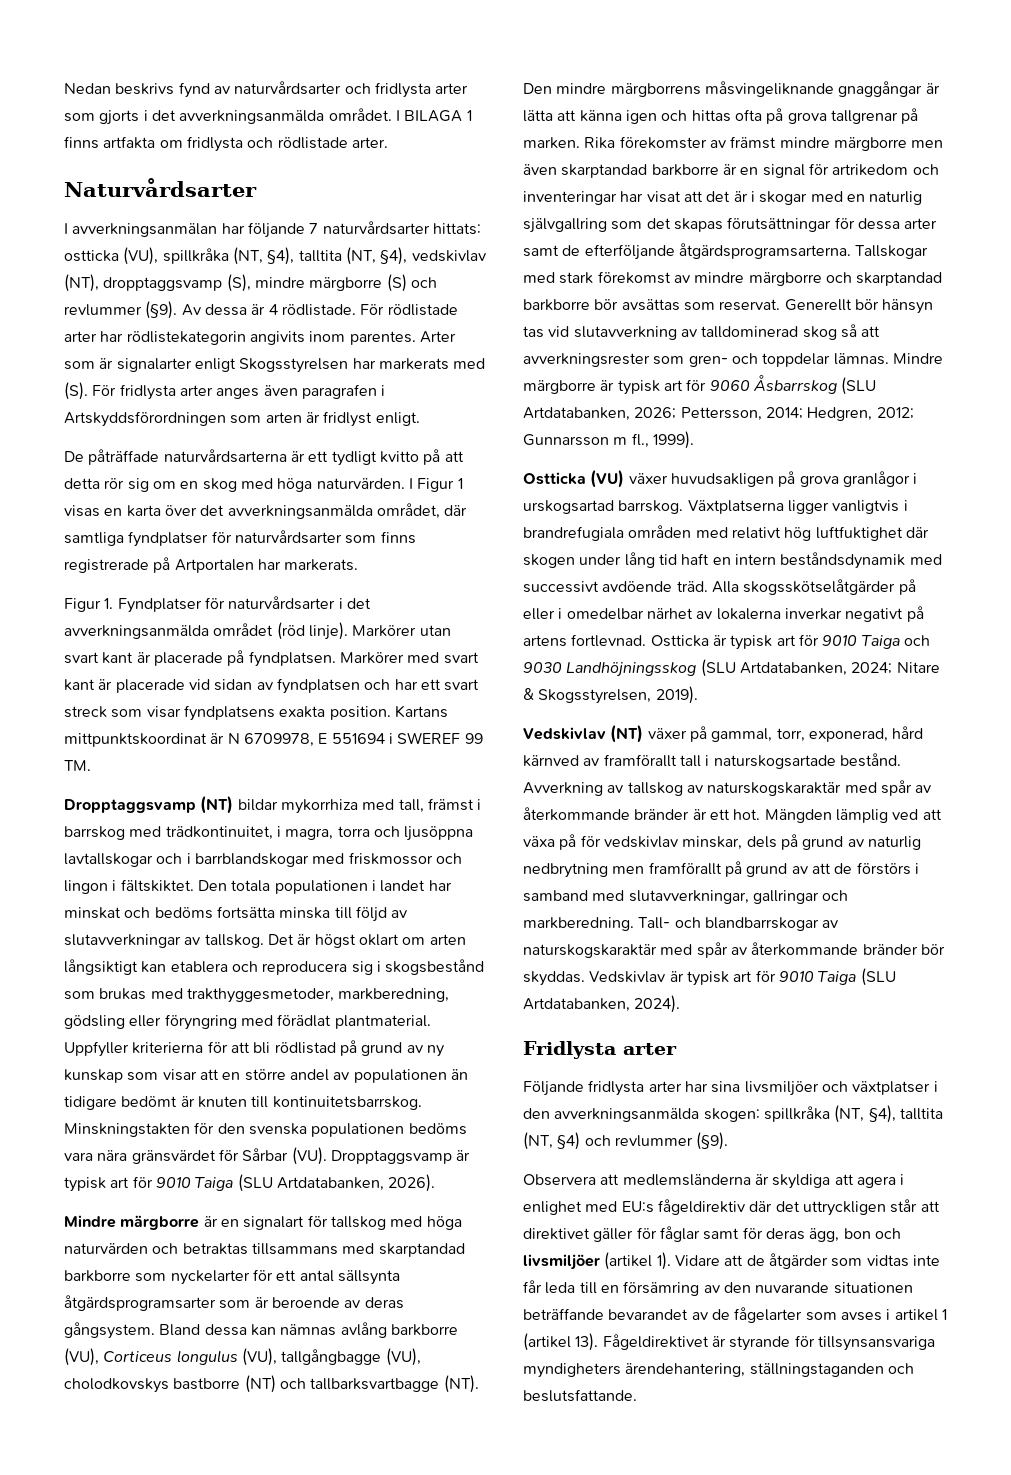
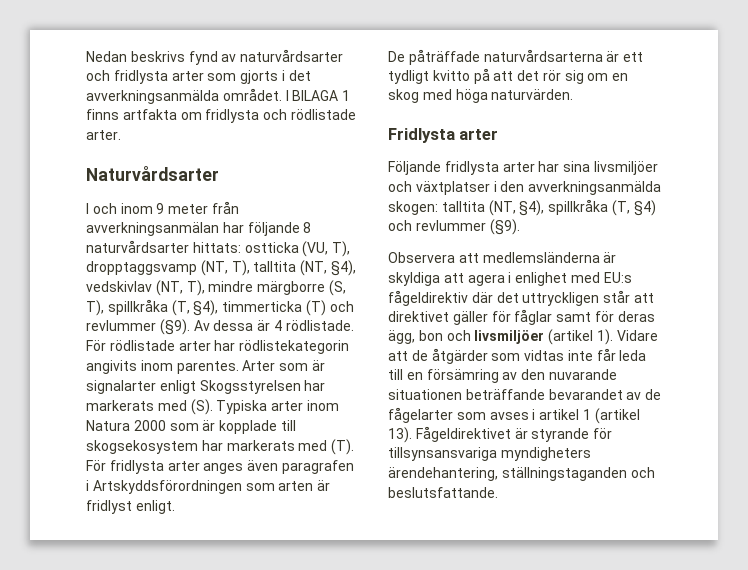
- I avverkningsanmälan har följande 7 naturvårdsarter hittats: ostticka (VU), spillkråka (NT, §4), talltita (NT, §4), vedskivlav (NT), dropptaggsvamp (S), mindre märgborre (S) och revlummer (§9).
+ I och inom 9 meter från avverkningsanmälan har följande 8 naturvårdsarter hittats: ostticka (VU, T), dropptaggsvamp (NT, T), talltita (NT, §4), vedskivlav (NT, T), mindre märgborre (S, T), spillkråka (T, §4), timmerticka (T) och revlummer (§9).
- Arter som är signalarter enligt Skogsstyrelsen har markerats med (S). För fridlysta arter anges även paragrafen i Artskyddsförordningen som arten är fridlyst enligt.
+ Arter som är signalarter enligt Skogsstyrelsen har markerats med (S). Typiska arter inom Natura 2000 som är kopplade till skogsekosystem har markerats med (T). För fridlysta arter anges även paragrafen i Artskyddsförordningen som arten är fridlyst enligt.
- De påträffade naturvårdsarterna är ett tydligt kvitto på att detta rör sig om en skog med höga naturvärden. I Figur 1 visas en karta över det avverkningsanmälda området, där samtliga fyndplatser för naturvårdsarter som finns registrerade på Artportalen har markerats.
- Figur 1. Fyndplatser för naturvårdsarter i det avverkningsanmälda området (röd linje). Markörer utan svart kant är placerade på fyndplatsen. Markörer med svart kant är placerade vid sidan av fyndplatsen och har ett svart streck som visar fyndplatsens exakta position. Kartans mittpunktskoordinat är N 6709978, E 551694 i SWEREF 99 TM.
- Dropptaggsvamp (NT) bildar mykorrhiza med tall, främst i barrskog med trädkontinuitet, i magra, torra och ljusöppna lavtallskogar och i barrblandskogar med friskmossor och lingon i fältskiktet. Den totala populationen i landet har minskat och bedöms fortsätta minska till följd av slutavverkningar av tallskog. Det är högst oklart om arten långsiktigt kan etablera och reproducera sig i skogsbestånd som brukas med trakthyggesmetoder, markberedning, gödsling eller föryngring med förädlat plantmaterial. Uppfyller kriterierna för att bli rödlistad på grund av ny kunskap som visar att en större andel av populationen än tidigare bedömt är knuten till kontinuitetsbarrskog. Minskningstakten för den svenska populationen bedöms vara nära gränsvärdet för Sårbar (VU). Dropptaggsvamp är typisk art för 9010 Taiga (SLU Artdatabanken, 2026).
- Mindre märgborre är en signalart för tallskog med höga naturvärden och betraktas tillsammans med skarptandad barkborre som nyckelarter för ett antal sällsynta åtgärdsprogramsarter som är beroende av deras gångsystem. Bland dessa kan nämnas avlång barkborre (VU), Corticeus longulus (VU), tallgångbagge (VU), cholodkovskys bastborre (NT) och tallbarksvartbagge (NT). Den mindre märgborrens måsvingeliknande gnaggångar är lätta att känna igen och hittas ofta på grova tallgrenar på marken. Rika förekomster av främst mindre märgborre men även skarptandad barkborre är en signal för artrikedom och inventeringar har visat att det är i skogar med en naturlig självgallring som det skapas förutsättningar för dessa arter samt de efterföljande åtgärdsprogramsarterna. Tallskogar med stark förekomst av mindre märgborre och skarptandad barkborre bör avsättas som reservat. Generellt bör hänsyn tas vid slutavverkning av talldominerad skog så att avverkningsrester som gren- och toppdelar lämnas. Mindre märgborre är typisk art för 9060 Åsbarrskog (SLU Artdatabanken, 2026; Pettersson, 2014; Hedgren, 2012; Gunnarsson m fl., 1999).
- Ostticka (VU) växer huvudsakligen på grova granlågor i urskogsartad barrskog. Växtplatserna ligger vanligtvis i brandrefugiala områden med relativt hög luftfuktighet där skogen under lång tid haft en intern beståndsdynamik med successivt avdöende träd. Alla skogsskötselåtgärder på eller i omedelbar närhet av lokalerna inverkar negativt på artens fortlevnad. Ostticka är typisk art för 9010 Taiga och 9030 Landhöjningsskog (SLU Artdatabanken, 2024; Nitare & Skogsstyrelsen, 2019).
- Vedskivlav (NT) växer på gammal, torr, exponerad, hård kärnved av framförallt tall i naturskogsartade bestånd. Avverkning av tallskog av naturskogskaraktär med spår av återkommande bränder är ett hot. Mängden lämplig ved att växa på för vedskivlav minskar, dels på grund av naturlig nedbrytning men framförallt på grund av att de förstörs i samband med slutavverkningar, gallringar och markberedning. Tall- och blandbarrskogar av naturskogskaraktär med spår av återkommande bränder bör skyddas. Vedskivlav är typisk art för 9010 Taiga (SLU Artdatabanken, 2024).
+ De påträffade naturvårdsarterna är ett tydligt kvitto på att det rör sig om en skog med höga naturvärden.
- Följande fridlysta arter har sina livsmiljöer och växtplatser i den avverkningsanmälda skogen: spillkråka (NT, §4), talltita (NT, §4) och revlummer (§9).
+ Följande fridlysta arter har sina livsmiljöer och växtplatser i den avverkningsanmälda skogen: talltita (NT, §4), spillkråka (T, §4) och revlummer (§9).

